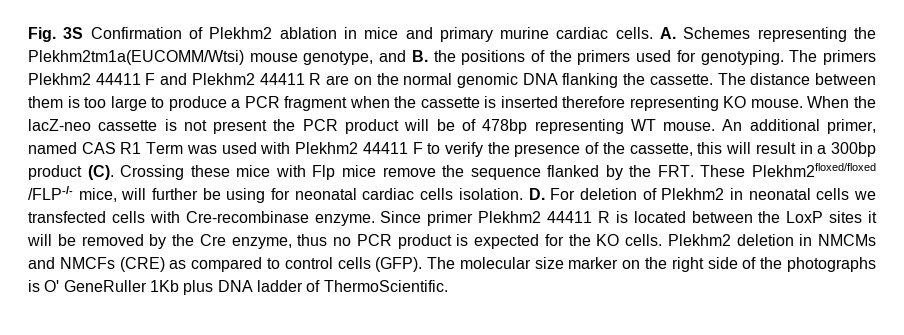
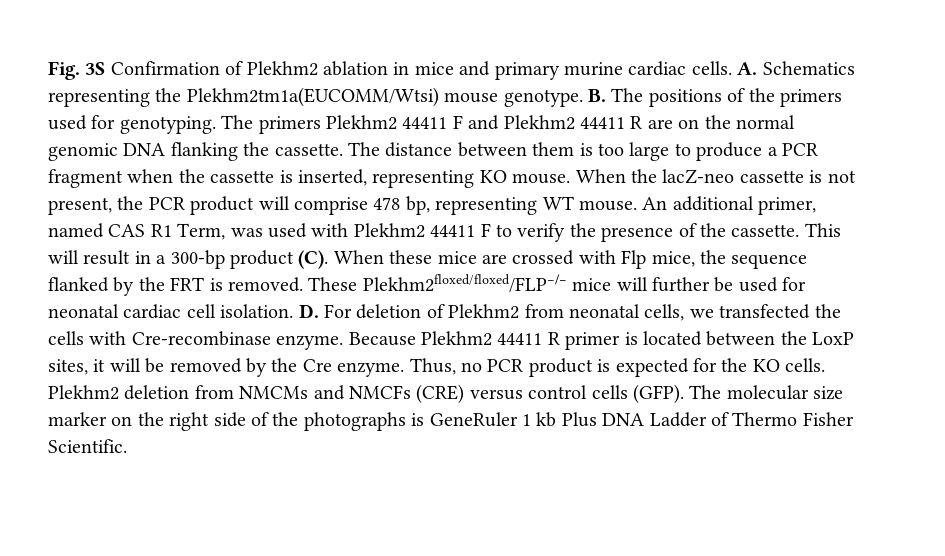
- A. Schemes representing the Plekhm2tm1a(EUCOMM/Wtsi) mouse genotype, and B. the positions of the primers used for genotyping.
+ A. Schematics representing the Plekhm2tm1a(EUCOMM/Wtsi) mouse genotype. B. The positions of the primers used for genotyping.
- The distance between them is too large to produce a PCR fragment when the cassette is inserted therefore representing KO mouse.
+ The distance between them is too large to produce a PCR fragment when the cassette is inserted, representing KO mouse.
- When the lacZ-neo cassette is not present the PCR product will be of 478bp representing WT mouse.
+ When the lacZ-neo cassette is not present, the PCR product will comprise 478 bp, representing WT mouse.
- An additional primer, named CAS R1 Term was used with Plekhm2 44411 F to verify the presence of the cassette, this will result in a 300bp product (C). Crossing these mice with Flp mice remove the sequence flanked by the FRT. These Plekhm2floxed/floxed /FLP-/- mice, will further be using for neonatal cardiac cells isolation.
+ An additional primer, named CAS R1 Term, was used with Plekhm2 44411 F to verify the presence of the cassette. This will result in a 300-bp product (C). When these mice are crossed with Flp mice, the sequence flanked by the FRT is removed. These Plekhm2floxed/floxed/FLP−/− mice will further be used for neonatal cardiac cell isolation.
- D. For deletion of Plekhm2 in neonatal cells we transfected cells with Cre-recombinase enzyme.
+ D. For deletion of Plekhm2 from neonatal cells, we transfected the cells with Cre-recombinase enzyme.
- Since primer Plekhm2 44411 R is located between the LoxP sites it will be removed by the Cre enzyme, thus no PCR product is expected for the KO cells.
+ Because Plekhm2 44411 R primer is located between the LoxP sites, it will be removed by the Cre enzyme. Thus, no PCR product is expected for the KO cells.
- Plekhm2 deletion in NMCMs and NMCFs (CRE) as compared to control cells (GFP).
+ Plekhm2 deletion from NMCMs and NMCFs (CRE) versus control cells (GFP).
- The molecular size marker on the right side of the photographs is O' GeneRuller 1Kb plus DNA ladder of ThermoScientific.
+ The molecular size marker on the right side of the photographs is GeneRuler 1 kb Plus DNA Ladder of Thermo Fisher Scientific.

